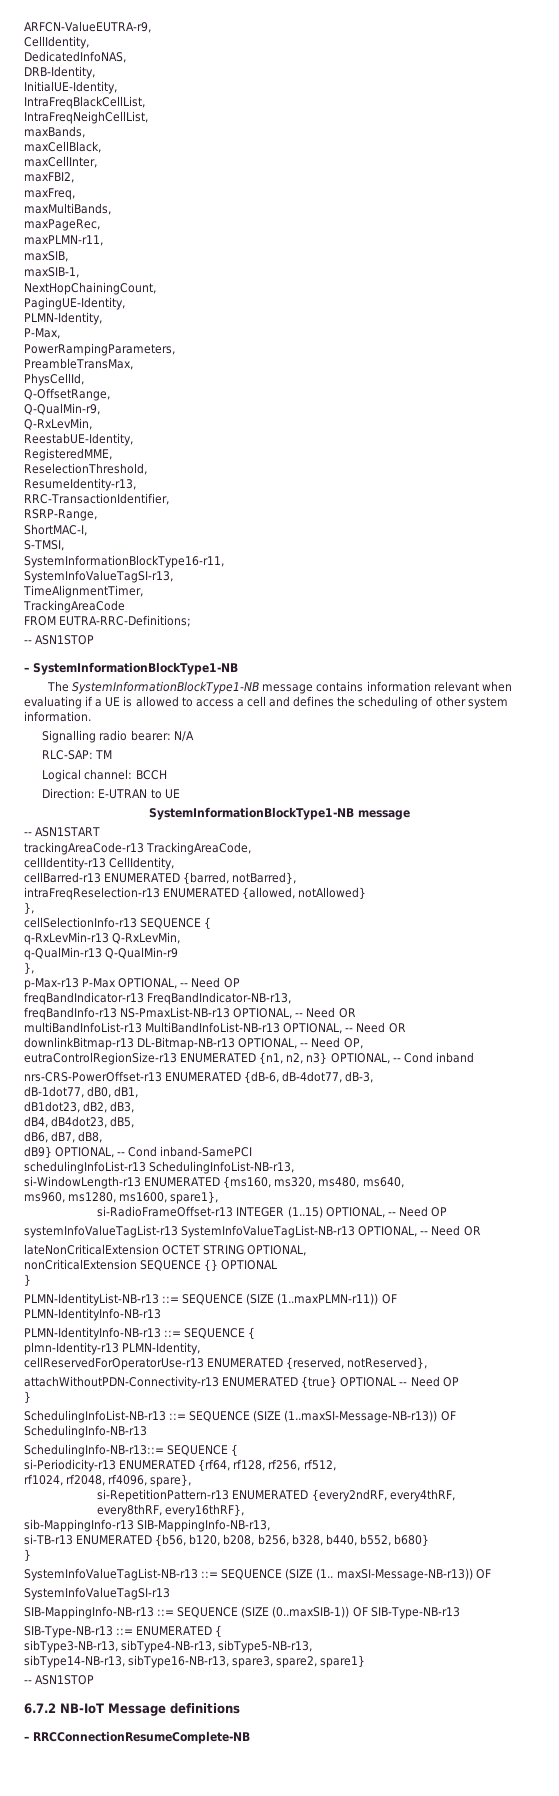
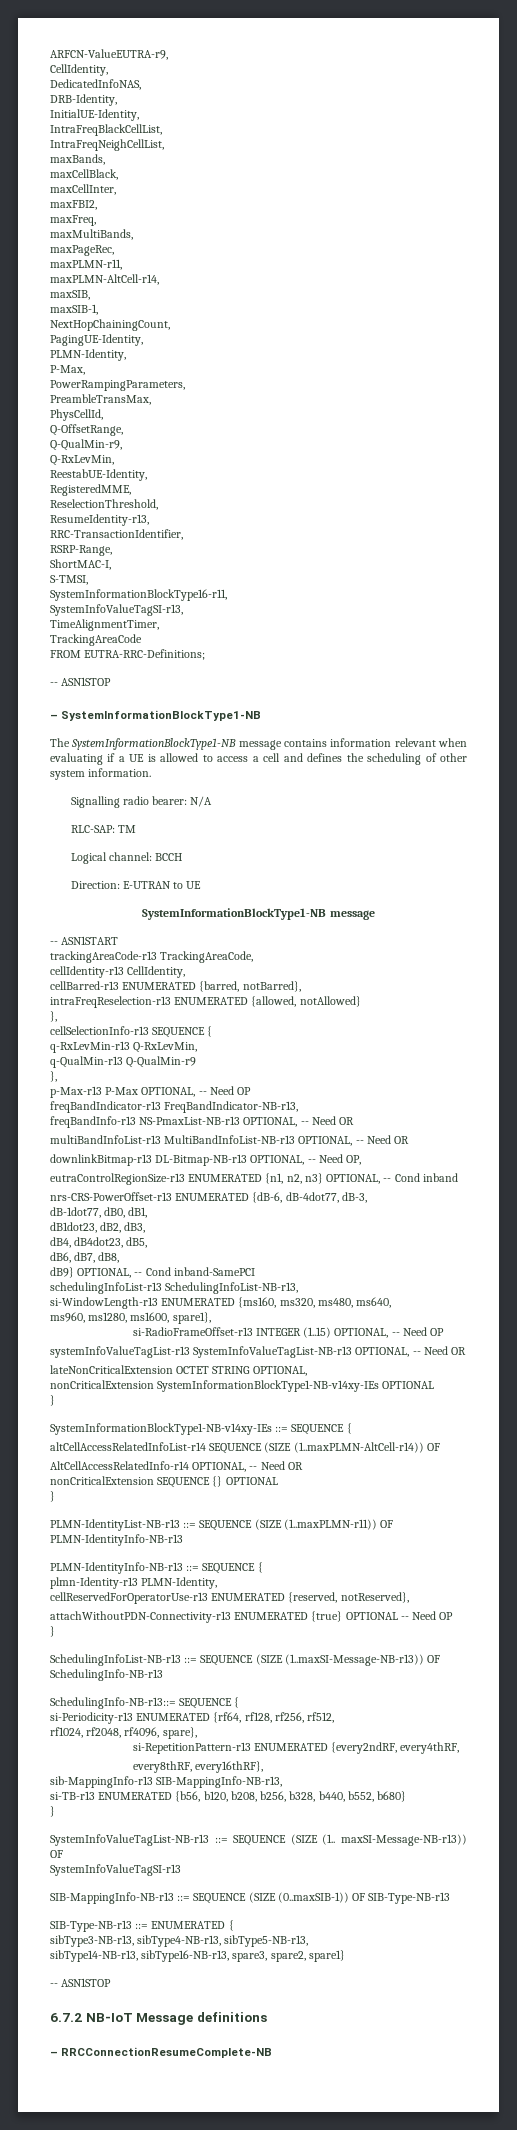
+ maxPLMN-AltCell-r14,
+ nonCriticalExtension SystemInformationBlockType1-NB-v14xy-IEs OPTIONAL
+ }
+ SystemInformationBlockType1-NB-v14xy-IEs ::= SEQUENCE {
+ altCellAccessRelatedInfoList-r14 SEQUENCE (SIZE (1..maxPLMN-AltCell-r14)) OF
+ AltCellAccessRelatedInfo-r14 OPTIONAL, -- Need OR

